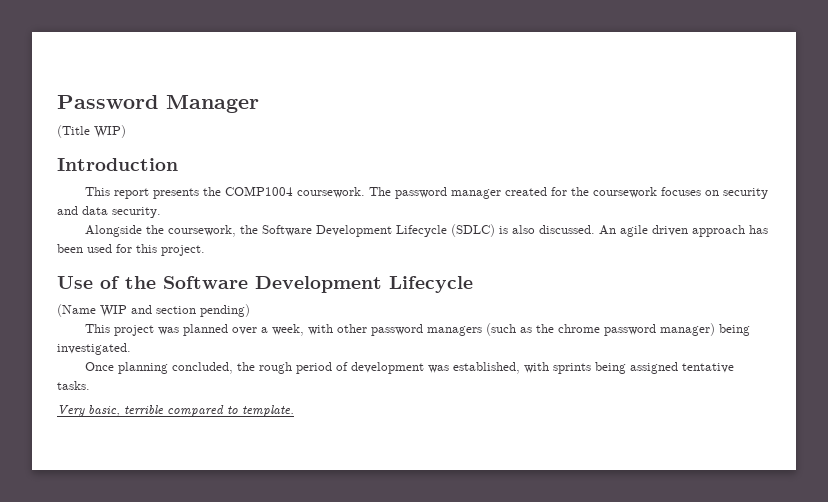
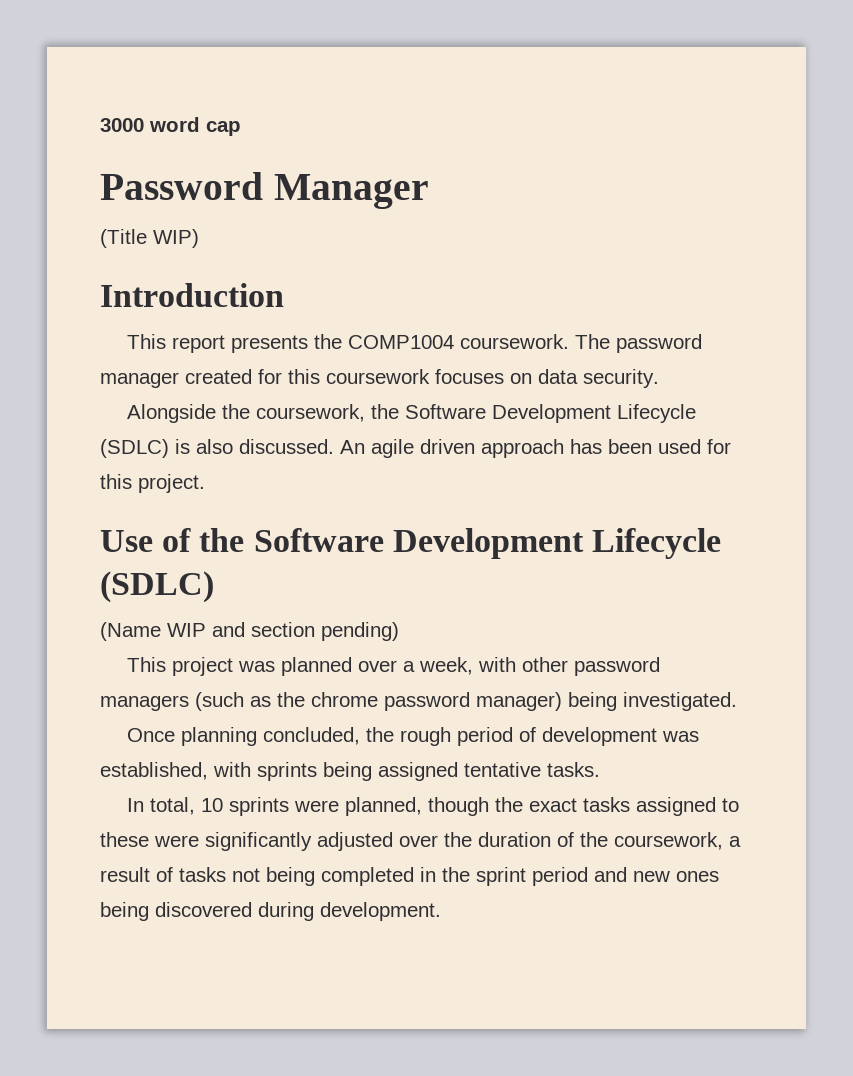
+ 3000 word cap
- The password manager created for the coursework focuses on security and data security.
+ The password manager created for this coursework focuses on data security.
- Use of the Software Development Lifecycle
+ Use of the Software Development Lifecycle (SDLC)
- Very basic, terrible compared to template.
+ In total, 10 sprints were planned, though the exact tasks assigned to these were significantly adjusted over the duration of the coursework, a result of tasks not being completed in the sprint period and new ones being discovered during development.

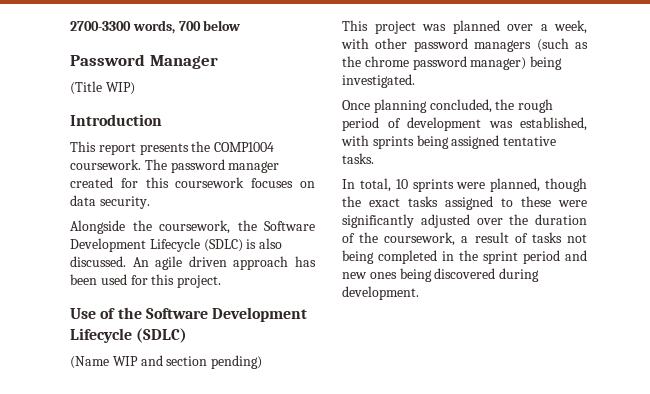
- 3000 word cap
+ 2700-3300 words, 700 below

